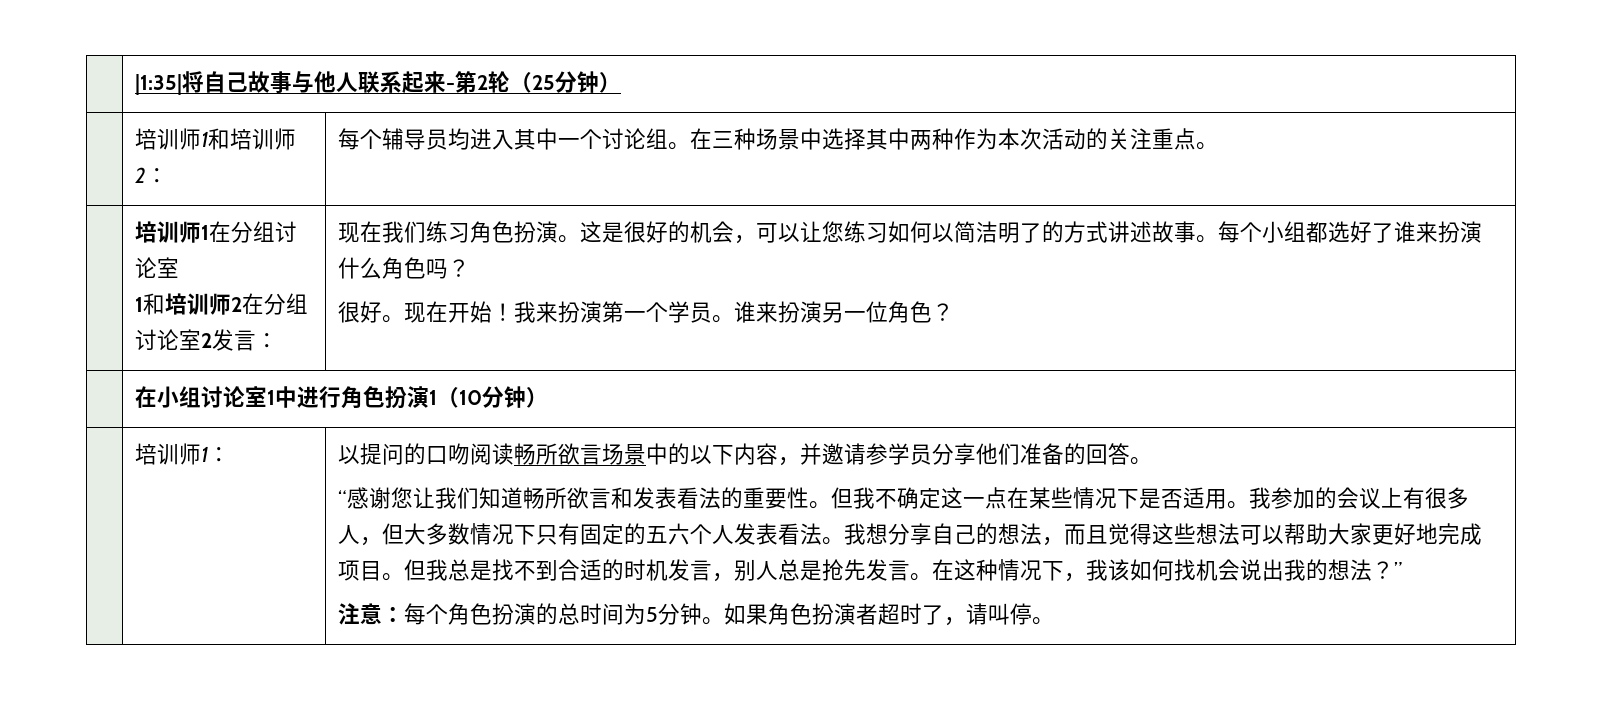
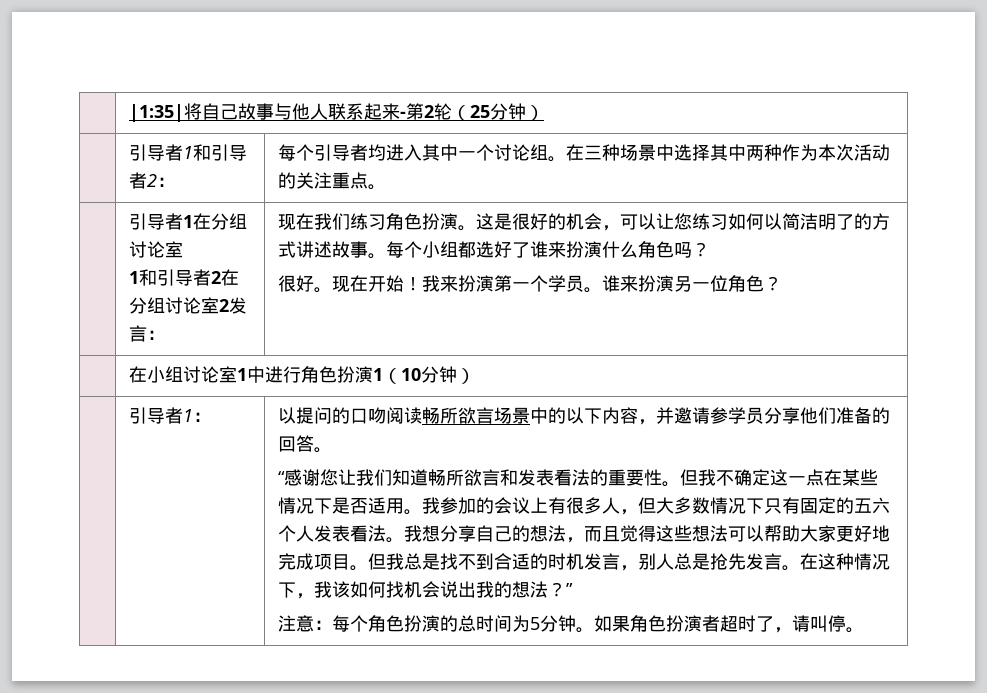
- | 培训师1和培训师2： | 每个辅导员均进入其中一个讨论组。在三种场景中选择其中两种作为本次活动的关注重点。
+ | 引导者1和引导者2： | 每个引导者均进入其中一个讨论组。在三种场景中选择其中两种作为本次活动的关注重点。
- 培训师1在分组讨论室
+ 引导者1在分组讨论室
- 1和培训师2在分组讨论室2发言：
+ 1和引导者2在分组讨论室2发言：
- 培训师1：
+ 引导者1：

